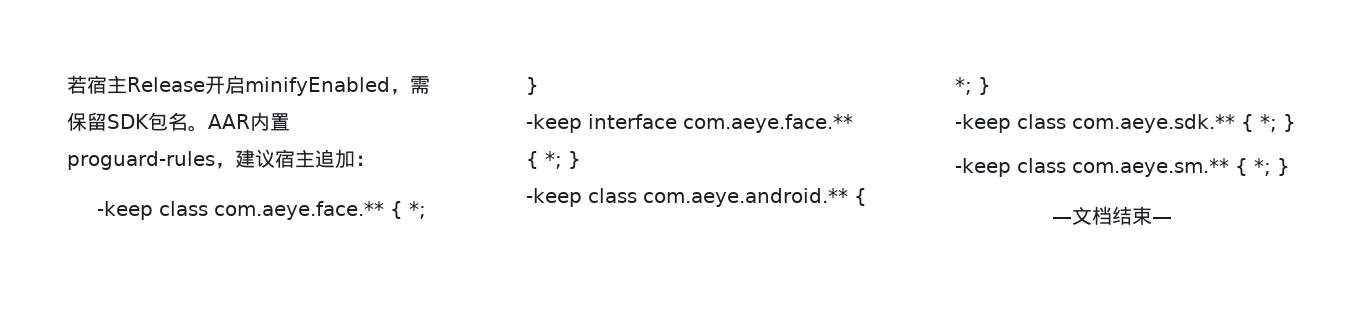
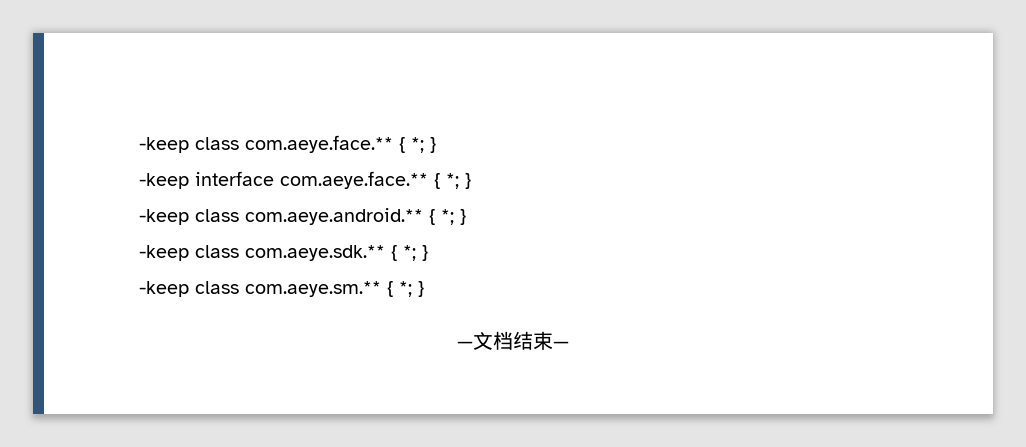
- 若宿主Release开启minifyEnabled，需保留SDK包名。AAR内置proguard-rules，建议宿主追加：

